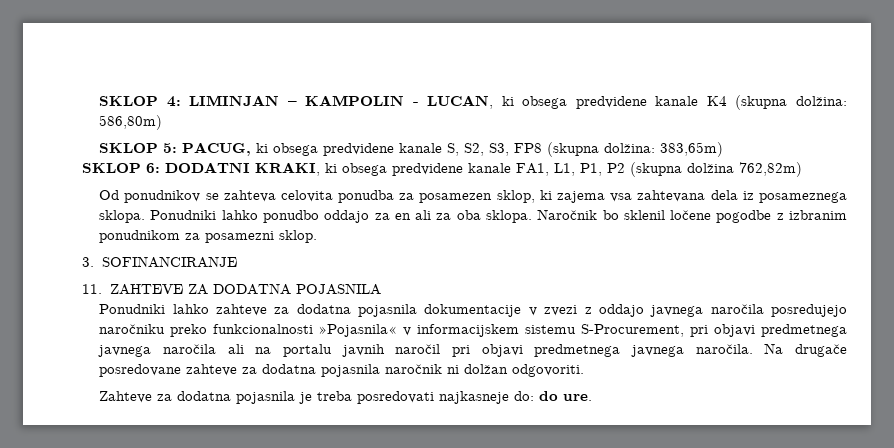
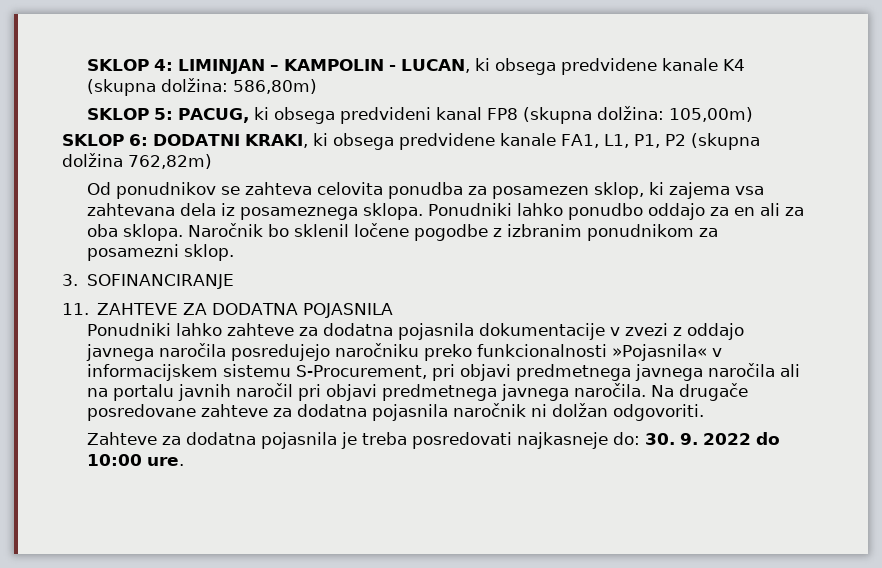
- SKLOP 5: PACUG, ki obsega predvidene kanale S, S2, S3, FP8 (skupna dolžina: 383,65m)
+ SKLOP 5: PACUG, ki obsega predvideni kanal FP8 (skupna dolžina: 105,00m)
- Zahteve za dodatna pojasnila je treba posredovati najkasneje do: do ure.
+ Zahteve za dodatna pojasnila je treba posredovati najkasneje do: 30. 9. 2022 do 10:00 ure.

